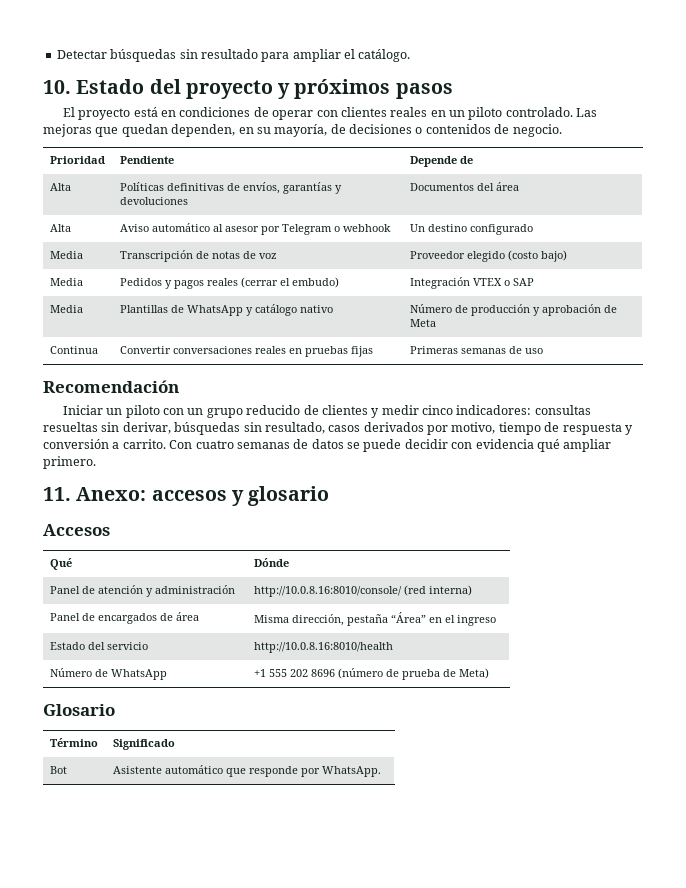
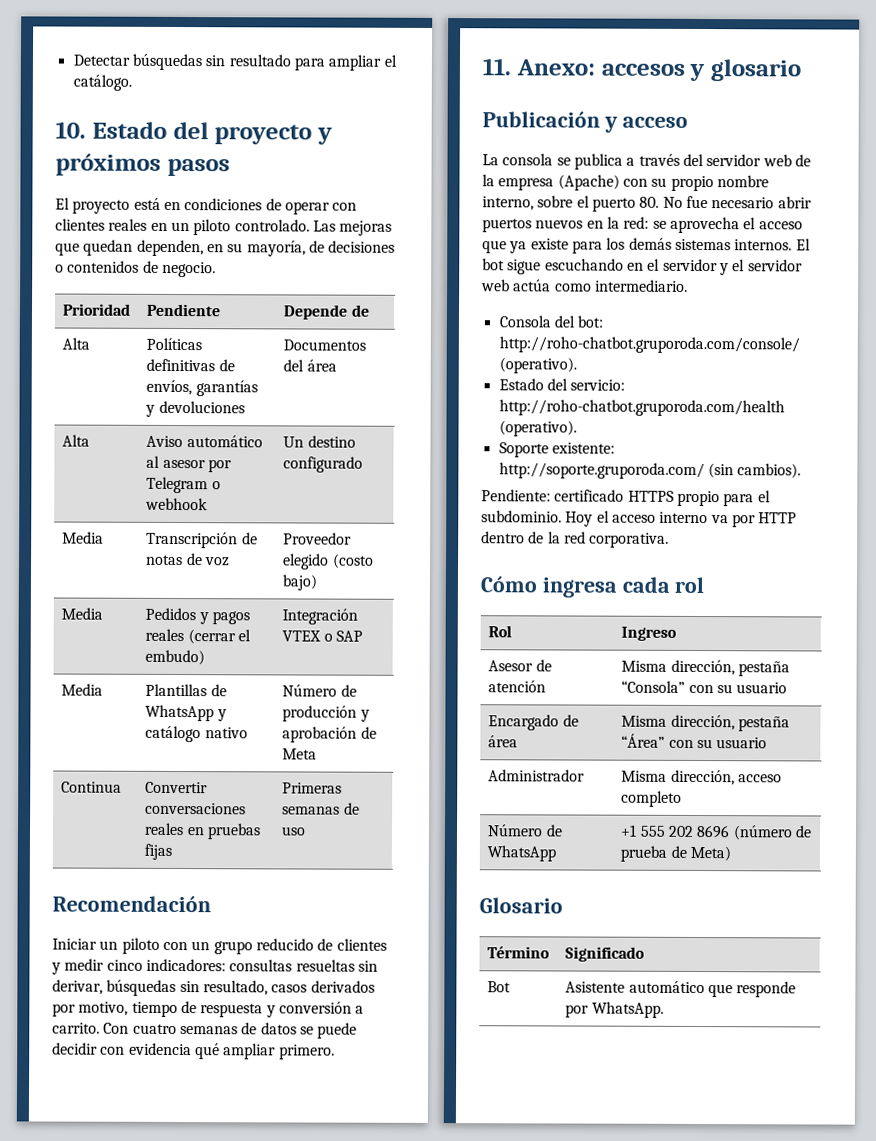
- Accesos
- Qué | Dónde
- Panel de atención y administración | http://10.0.8.16:8010/console/ (red interna)
- Panel de encargados de área | Misma dirección, pestaña “Área” en el ingreso
- Estado del servicio | http://10.0.8.16:8010/health
+ Publicación y acceso
+ La consola se publica a través del servidor web de la empresa (Apache) con su propio nombre interno, sobre el puerto 80. No fue necesario abrir puertos nuevos en la red: se aprovecha el acceso que ya existe para los demás sistemas internos. El bot sigue escuchando en el servidor y el servidor web actúa como intermediario.
+ Consola del bot: http://roho-chatbot.gruporoda.com/console/ (operativo).
+ Estado del servicio: http://roho-chatbot.gruporoda.com/health (operativo).
+ Soporte existente: http://soporte.gruporoda.com/ (sin cambios).
+ Pendiente: certificado HTTPS propio para el subdominio. Hoy el acceso interno va por HTTP dentro de la red corporativa.
+ Cómo ingresa cada rol
+ Rol | Ingreso
+ Asesor de atención | Misma dirección, pestaña “Consola” con su usuario
+ Encargado de área | Misma dirección, pestaña “Área” con su usuario
+ Administrador | Misma dirección, acceso completo

